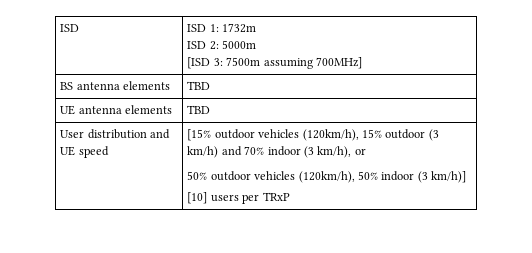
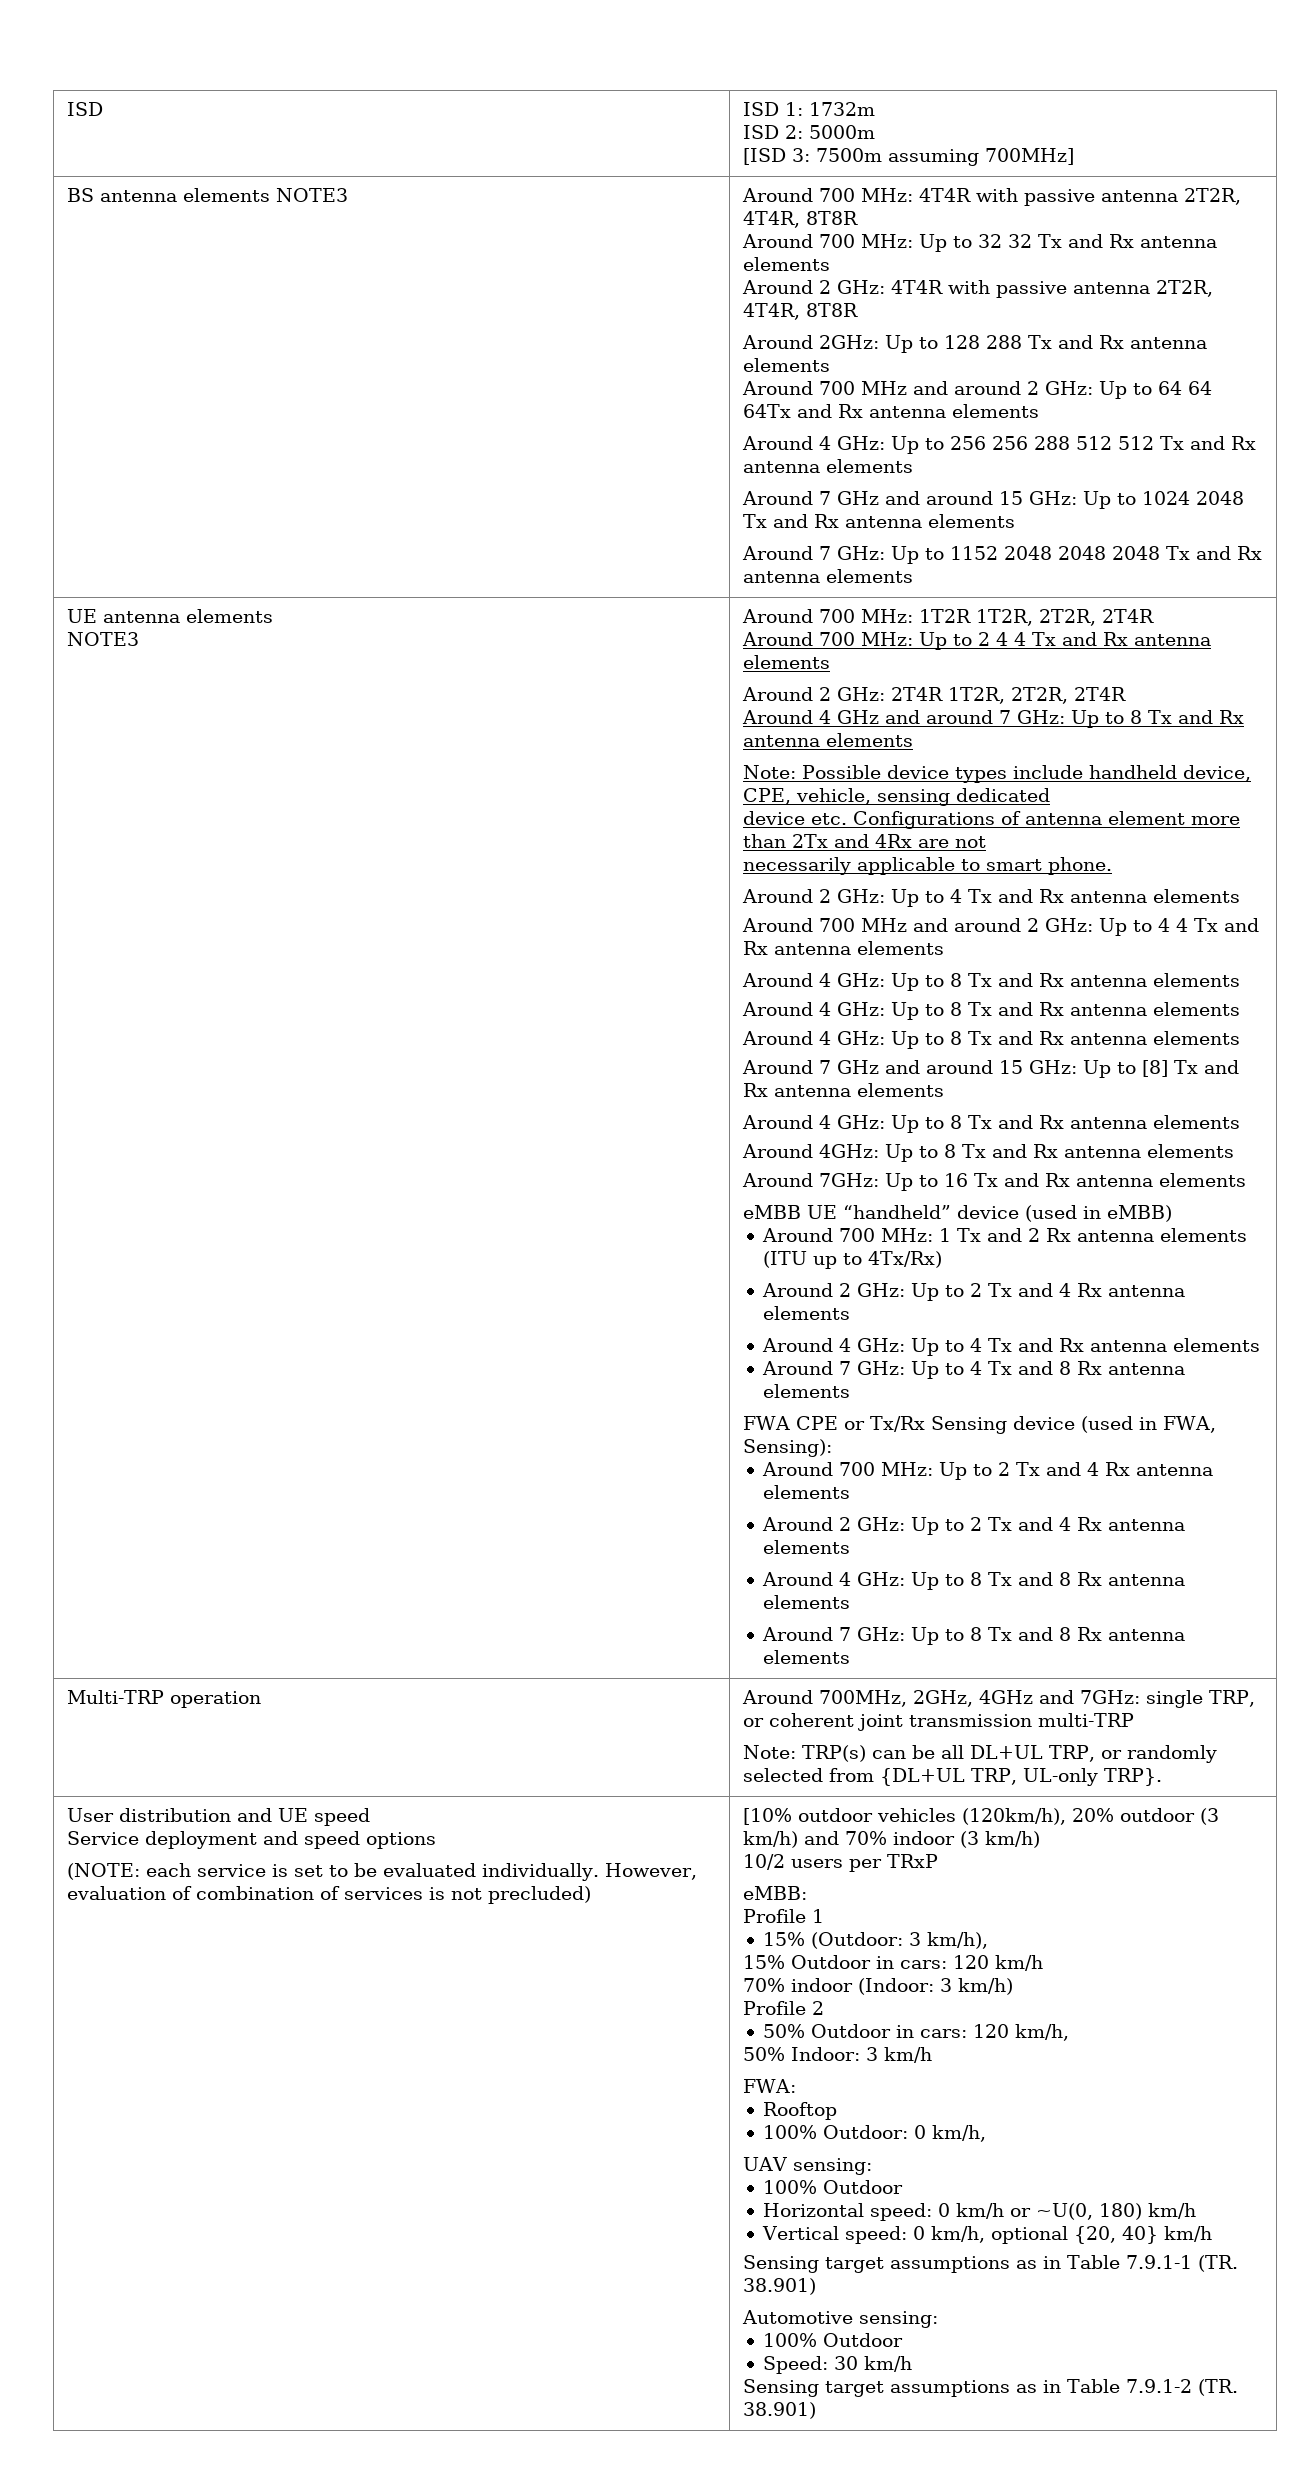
- BS antenna elements | TBD
- UE antenna elements | TBD
+ BS antenna elements NOTE3 | Around 700 MHz: 4T4R with passive antenna 2T2R, 4T4R, 8T8R
+ Around 700 MHz: Up to 32 32 Tx and Rx antenna elements
+ Around 2 GHz: 4T4R with passive antenna 2T2R, 4T4R, 8T8R
+ Around 2GHz: Up to 128 288 Tx and Rx antenna elements
+ Around 700 MHz and around 2 GHz: Up to 64 64 64Tx and Rx antenna elements
+ Around 4 GHz: Up to 256 256 288 512 512 Tx and Rx antenna elements
+ Around 7 GHz and around 15 GHz: Up to 1024 2048 Tx and Rx antenna elements
+ Around 7 GHz: Up to 1152 2048 2048 2048 Tx and Rx antenna elements
+ UE antenna elements
+ NOTE3 | Around 700 MHz: 1T2R 1T2R, 2T2R, 2T4R
+ Around 700 MHz: Up to 2 4 4 Tx and Rx antenna elements
+ Around 2 GHz: 2T4R 1T2R, 2T2R, 2T4R
+ Around 4 GHz and around 7 GHz: Up to 8 Tx and Rx antenna elements
+ Note: Possible device types include handheld device, CPE, vehicle, sensing dedicated
+ device etc. Configurations of antenna element more than 2Tx and 4Rx are not
+ necessarily applicable to smart phone.
+ Around 2 GHz: Up to 4 Tx and Rx antenna elements
+ Around 700 MHz and around 2 GHz: Up to 4 4 Tx and Rx antenna elements
+ Around 4 GHz: Up to 8 Tx and Rx antenna elements
+ Around 4 GHz: Up to 8 Tx and Rx antenna elements
+ Around 4 GHz: Up to 8 Tx and Rx antenna elements
+ Around 7 GHz and around 15 GHz: Up to [8] Tx and Rx antenna elements
+ Around 4 GHz: Up to 8 Tx and Rx antenna elements
+ Around 4GHz: Up to 8 Tx and Rx antenna elements
+ Around 7GHz: Up to 16 Tx and Rx antenna elements
+ eMBB UE “handheld” device (used in eMBB)
+ Around 700 MHz: 1 Tx and 2 Rx antenna elements (ITU up to 4Tx/Rx)
+ Around 2 GHz: Up to 2 Tx and 4 Rx antenna elements
+ Around 4 GHz: Up to 4 Tx and Rx antenna elements
+ Around 7 GHz: Up to 4 Tx and 8 Rx antenna elements
+ FWA CPE or Tx/Rx Sensing device (used in FWA, Sensing):
+ Around 700 MHz: Up to 2 Tx and 4 Rx antenna elements
+ Around 2 GHz: Up to 2 Tx and 4 Rx antenna elements
+ Around 4 GHz: Up to 8 Tx and 8 Rx antenna elements
+ Around 7 GHz: Up to 8 Tx and 8 Rx antenna elements
+ Multi-TRP operation | Around 700MHz, 2GHz, 4GHz and 7GHz: single TRP, or coherent joint transmission multi-TRP
+ Note: TRP(s) can be all DL+UL TRP, or randomly selected from {DL+UL TRP, UL-only TRP}.
- [15% outdoor vehicles (120km/h), 15% outdoor (3 km/h) and 70% indoor (3 km/h), or
- 50% outdoor vehicles (120km/h), 50% indoor (3 km/h)]
- [10] users per TRxP
+ Service deployment and speed options
+ (NOTE: each service is set to be evaluated individually. However, evaluation of combination of services is not precluded) | [10% outdoor vehicles (120km/h), 20% outdoor (3 km/h) and 70% indoor (3 km/h)
+ 10/2 users per TRxP
+ eMBB:
+ Profile 1
+ 15% (Outdoor: 3 km/h),
+ 15% Outdoor in cars: 120 km/h
+ 70% indoor (Indoor: 3 km/h)
+ Profile 2
+ 50% Outdoor in cars: 120 km/h,
+ 50% Indoor: 3 km/h
+ FWA:
+ Rooftop
+ 100% Outdoor: 0 km/h,
+ UAV sensing:
+ 100% Outdoor
+ Horizontal speed: 0 km/h or ~U(0, 180) km/h
+ Vertical speed: 0 km/h, optional {20, 40} km/h
+ Sensing target assumptions as in Table 7.9.1-1 (TR. 38.901)
+ Automotive sensing:
+ 100% Outdoor
+ Speed: 30 km/h
+ Sensing target assumptions as in Table 7.9.1-2 (TR. 38.901)

